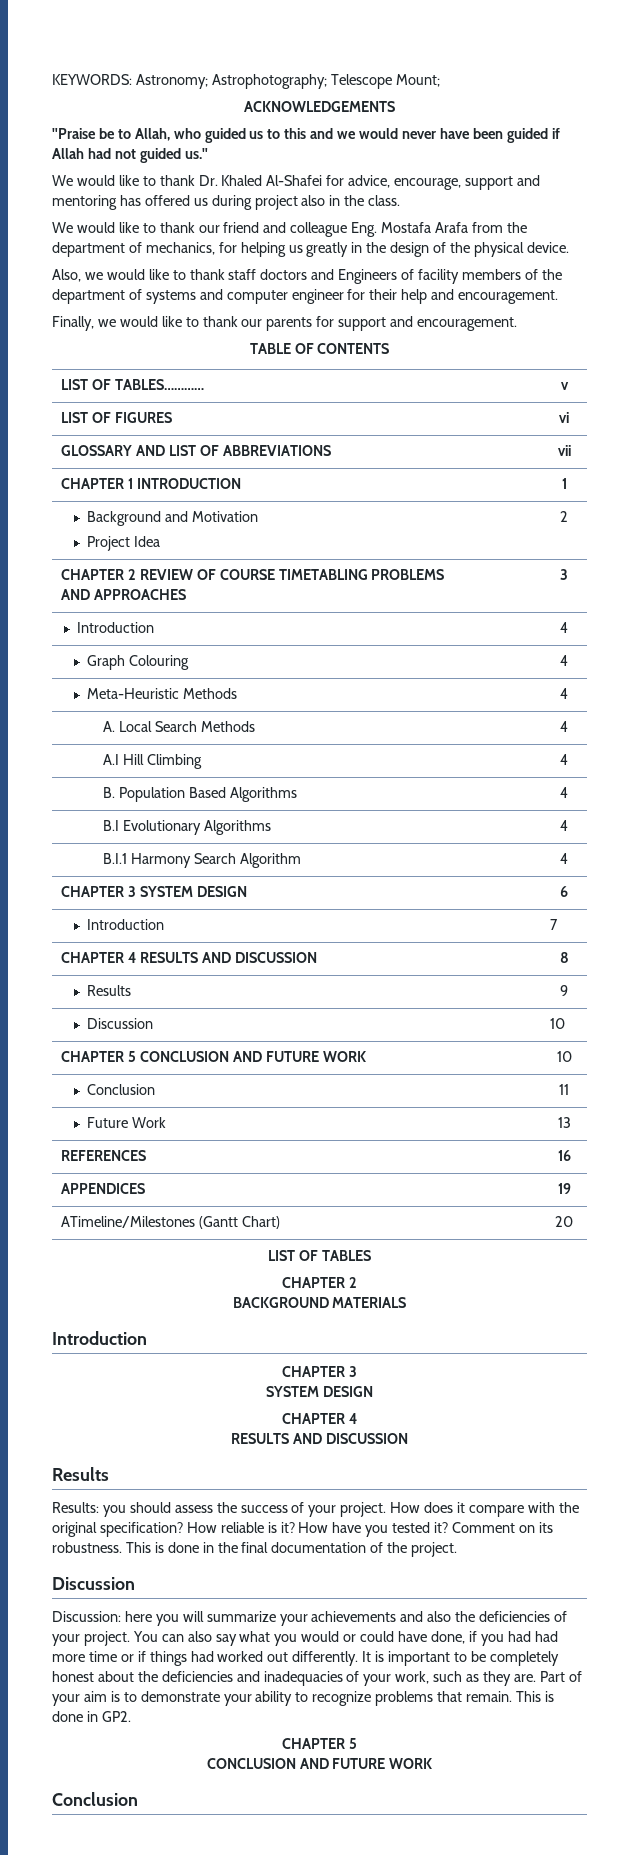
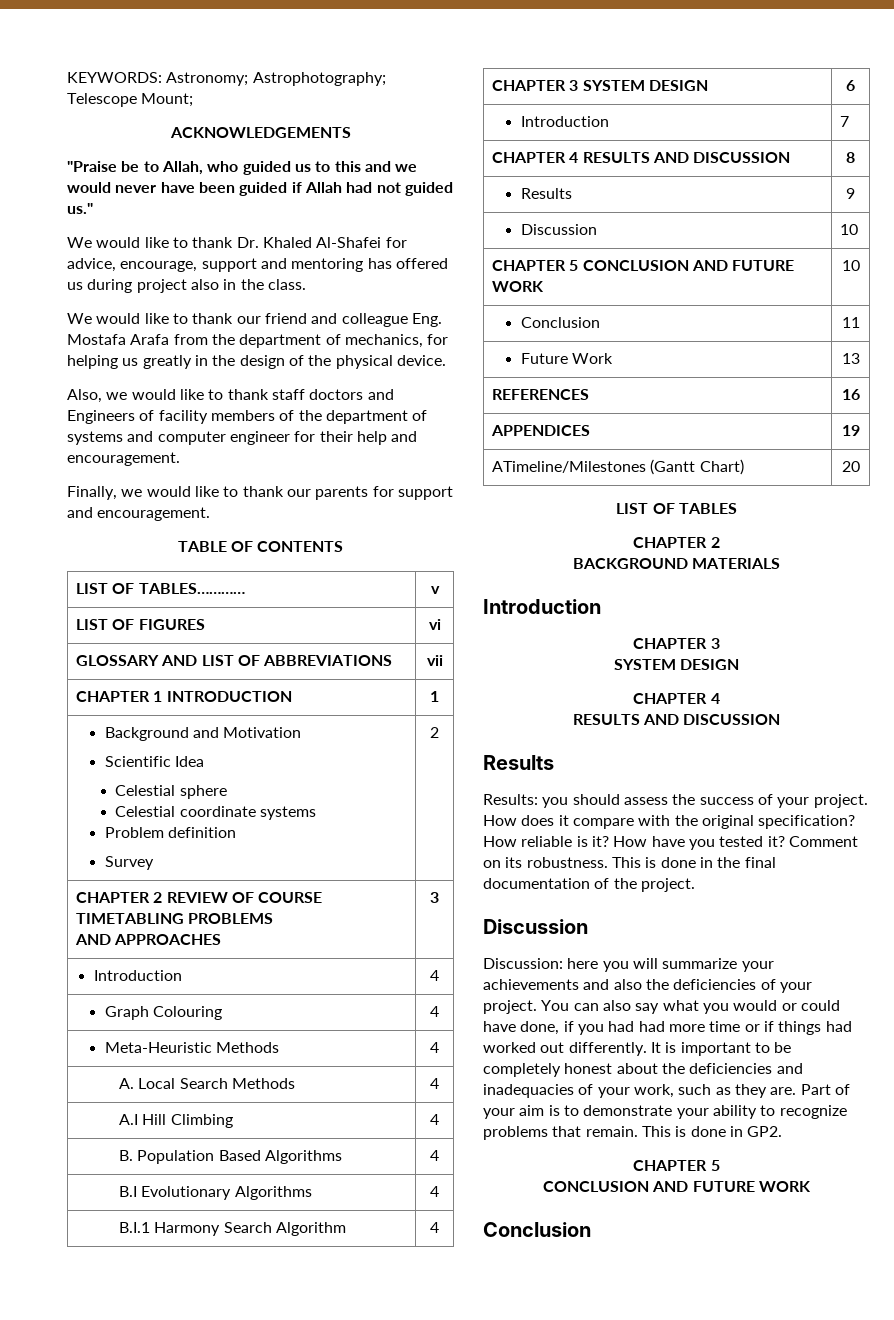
  Background and Motivation
- Project Idea | 2
+ Scientific Idea
+ Celestial sphere
+ Celestial coordinate systems
+ Problem definition
+ Survey | 2

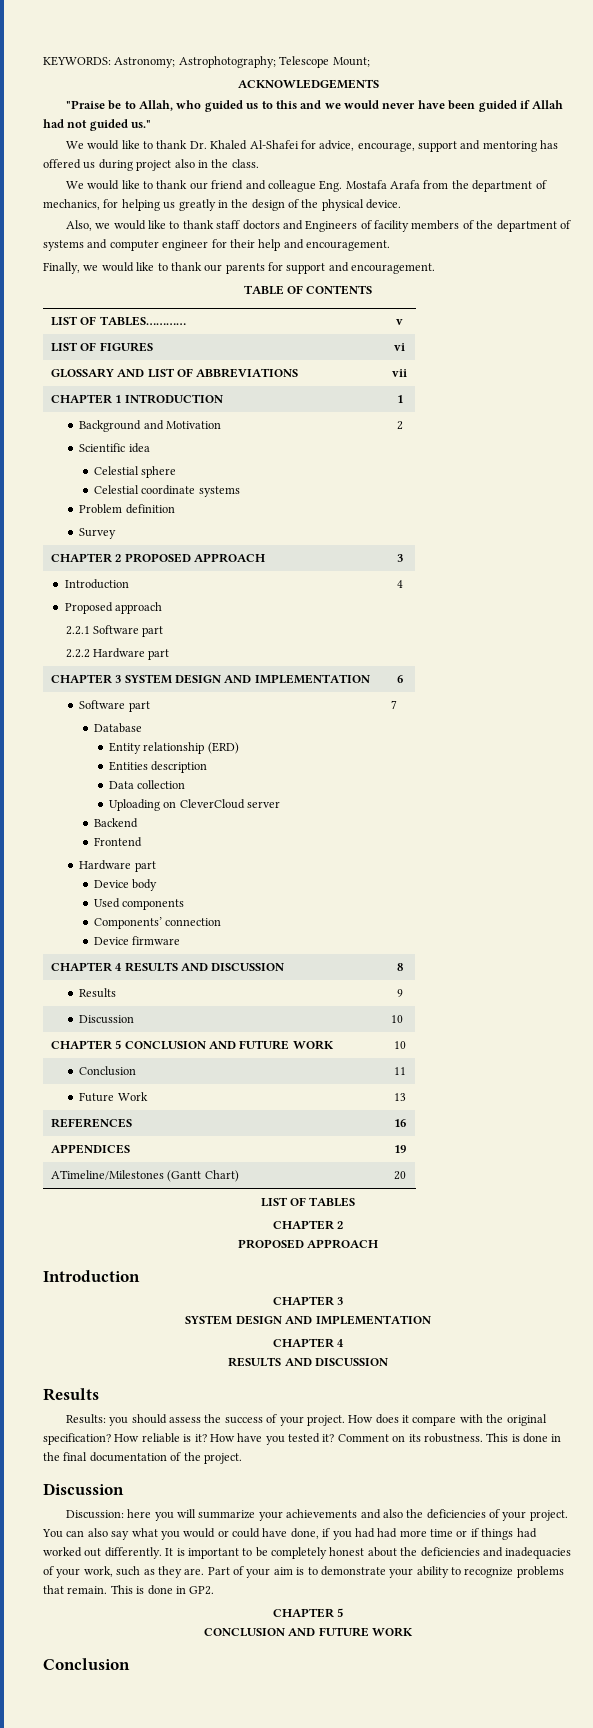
  Background and Motivation
- Scientific Idea
+ Scientific idea
- CHAPTER 2 REVIEW OF COURSE TIMETABLING PROBLEMS
- AND APPROACHES | 3
- Introduction | 4
- Graph Colouring | 4
- Meta-Heuristic Methods | 4
- A. Local Search Methods | 4
- A.I Hill Climbing | 4
- B. Population Based Algorithms | 4
- B.I Evolutionary Algorithms | 4
- B.I.1 Harmony Search Algorithm | 4
+ CHAPTER 2 PROPOSED APPROACH | 3
+ Introduction
+ Proposed approach
+ 2.2.1 Software part
+ 2.2.2 Hardware part | 4
- CHAPTER 3 SYSTEM DESIGN | 6
- Introduction | 7
+ CHAPTER 3 SYSTEM DESIGN AND IMPLEMENTATION | 6
+ Software part
+ Database
+ Entity relationship (ERD)
+ Entities description
+ Data collection
+ Uploading on CleverCloud server
+ Backend
+ Frontend
+ Hardware part
+ Device body
+ Used components
+ Components’ connection
+ Device firmware | 7
  LIST OF TABLES
  CHAPTER 2
- BACKGROUND MATERIALS
+ PROPOSED APPROACH
  Introduction
  CHAPTER 3
- SYSTEM DESIGN
+ SYSTEM DESIGN AND IMPLEMENTATION

